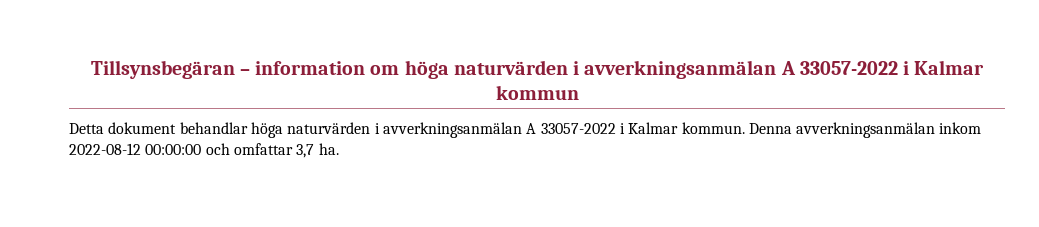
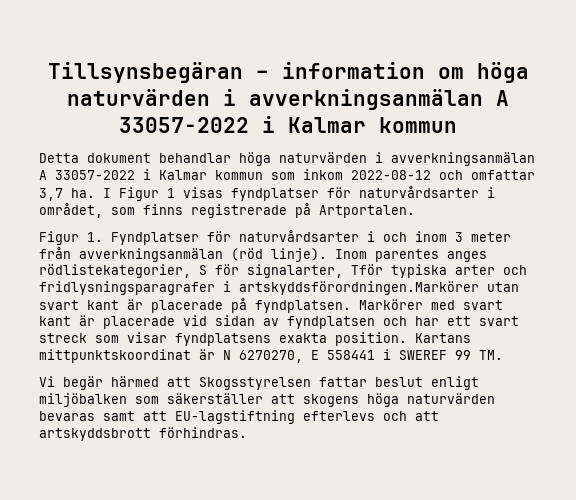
- Detta dokument behandlar höga naturvärden i avverkningsanmälan A 33057-2022 i Kalmar kommun. Denna avverkningsanmälan inkom 2022-08-12 00:00:00 och omfattar 3,7 ha.
+ Detta dokument behandlar höga naturvärden i avverkningsanmälan A 33057-2022 i Kalmar kommun som inkom 2022-08-12 och omfattar 3,7 ha.
+ I Figur 1 visas fyndplatser för naturvårdsarter i området, som finns registrerade på Artportalen.
+ Figur 1. Fyndplatser för naturvårdsarter i och inom 3 meter från avverkningsanmälan (röd linje). Inom parentes anges rödlistekategorier, S för signalarter, Tför typiska arter och fridlysningsparagrafer i artskyddsförordningen.Markörer utan svart kant är placerade på fyndplatsen. Markörer med svart kant är placerade vid sidan av fyndplatsen och har ett svart streck som visar fyndplatsens exakta position. Kartans mittpunktskoordinat är N 6270270, E 558441 i SWEREF 99 TM.
+ Vi begär härmed att Skogsstyrelsen fattar beslut enligt miljöbalken som säkerställer att skogens höga naturvärden bevaras samt att EU-lagstiftning efterlevs och att artskyddsbrott förhindras.

